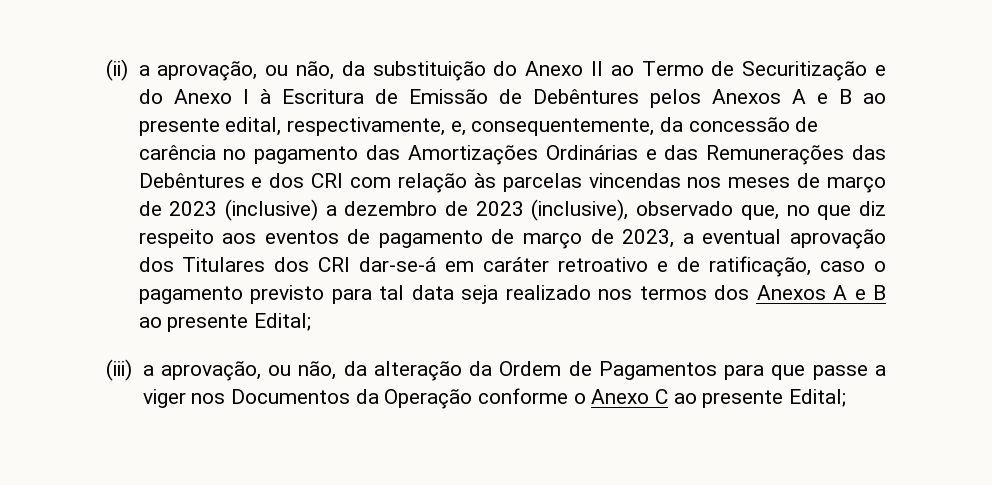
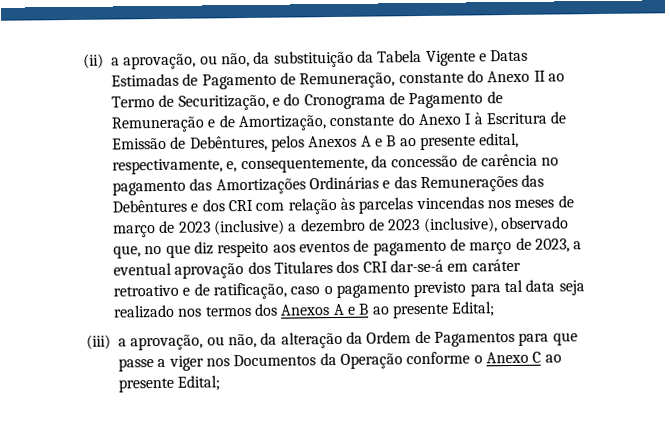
- (ii) a aprovação, ou não, da substituição do Anexo II ao Termo de Securitização e do Anexo I à Escritura de Emissão de Debêntures pelos Anexos A e B ao presente edital, respectivamente, e, consequentemente, da concessão de carência no pagamento das Amortizações Ordinárias e das Remunerações das Debêntures e dos CRI com relação às parcelas vincendas nos meses de março de 2023 (inclusive) a dezembro de 2023 (inclusive), observado que, no que diz respeito aos eventos de pagamento de março de 2023, a eventual aprovação dos Titulares dos CRI dar-se-á em caráter retroativo e de ratificação, caso o pagamento previsto para tal data seja realizado nos termos dos Anexos A e B ao presente Edital;
+ (ii) a aprovação, ou não, da substituição da Tabela Vigente e Datas Estimadas de Pagamento de Remuneração, constante do Anexo II ao Termo de Securitização, e do Cronograma de Pagamento de Remuneração e de Amortização, constante do Anexo I à Escritura de Emissão de Debêntures, pelos Anexos A e B ao presente edital, respectivamente, e, consequentemente, da concessão de carência no pagamento das Amortizações Ordinárias e das Remunerações das Debêntures e dos CRI com relação às parcelas vincendas nos meses de março de 2023 (inclusive) a dezembro de 2023 (inclusive), observado que, no que diz respeito aos eventos de pagamento de março de 2023, a eventual aprovação dos Titulares dos CRI dar-se-á em caráter retroativo e de ratificação, caso o pagamento previsto para tal data seja realizado nos termos dos Anexos A e B ao presente Edital;

